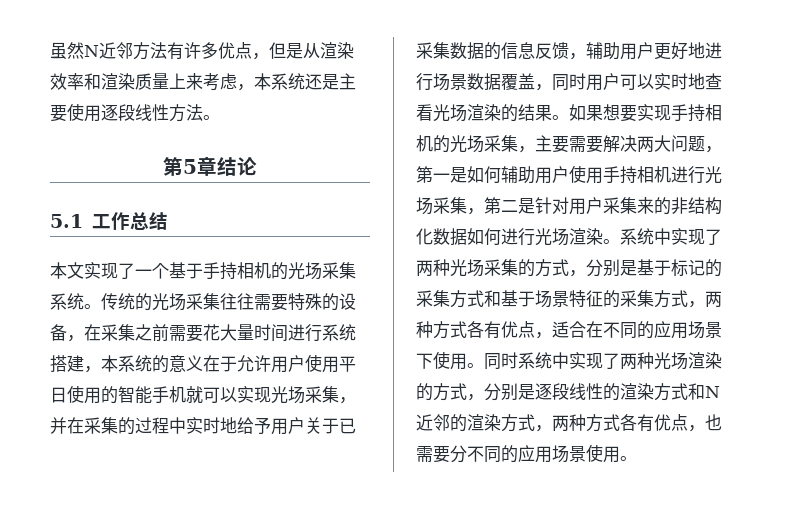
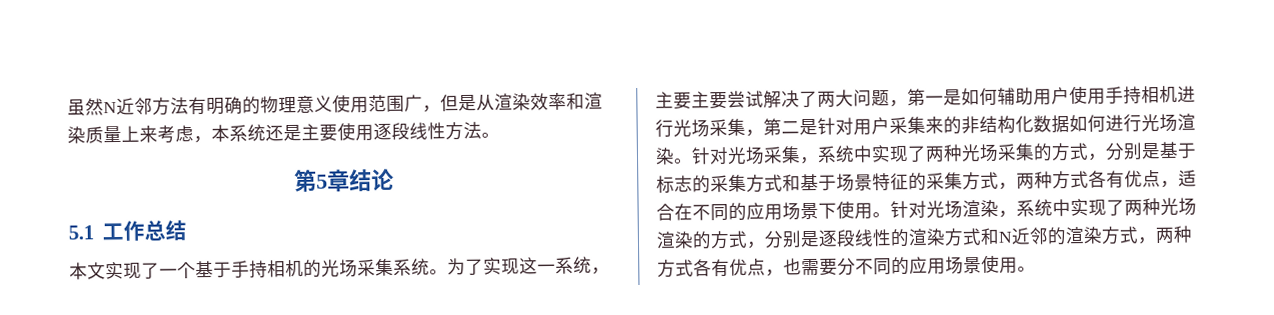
- 虽然N近邻方法有许多优点，但是从渲染效率和渲染质量上来考虑，本系统还是主要使用逐段线性方法。
+ 虽然N近邻方法有明确的物理意义使用范围广，但是从渲染效率和渲染质量上来考虑，本系统还是主要使用逐段线性方法。
- 传统的光场采集往往需要特殊的设备，在采集之前需要花大量时间进行系统搭建，本系统的意义在于允许用户使用平日使用的智能手机就可以实现光场采集，并在采集的过程中实时地给予用户关于已采集数据的信息反馈，辅助用户更好地进行场景数据覆盖，同时用户可以实时地查看光场渲染的结果。如果想要实现手持相机的光场采集，主要需要解决两大问题，第一是如何辅助用户使用手持相机进行光场采集，第二是针对用户采集来的非结构化数据如何进行光场渲染。
+ 为了实现这一系统，主要主要尝试解决了两大问题，第一是如何辅助用户使用手持相机进行光场采集，第二是针对用户采集来的非结构化数据如何进行光场渲染。
- 系统中实现了两种光场采集的方式，分别是基于标记的采集方式和基于场景特征的采集方式，两种方式各有优点，适合在不同的应用场景下使用。
+ 针对光场采集，系统中实现了两种光场采集的方式，分别是基于标志的采集方式和基于场景特征的采集方式，两种方式各有优点，适合在不同的应用场景下使用。
- 同时系统中实现了两种光场渲染的方式，分别是逐段线性的渲染方式和N近邻的渲染方式，两种方式各有优点，也需要分不同的应用场景使用。
+ 针对光场渲染，系统中实现了两种光场渲染的方式，分别是逐段线性的渲染方式和N近邻的渲染方式，两种方式各有优点，也需要分不同的应用场景使用。

